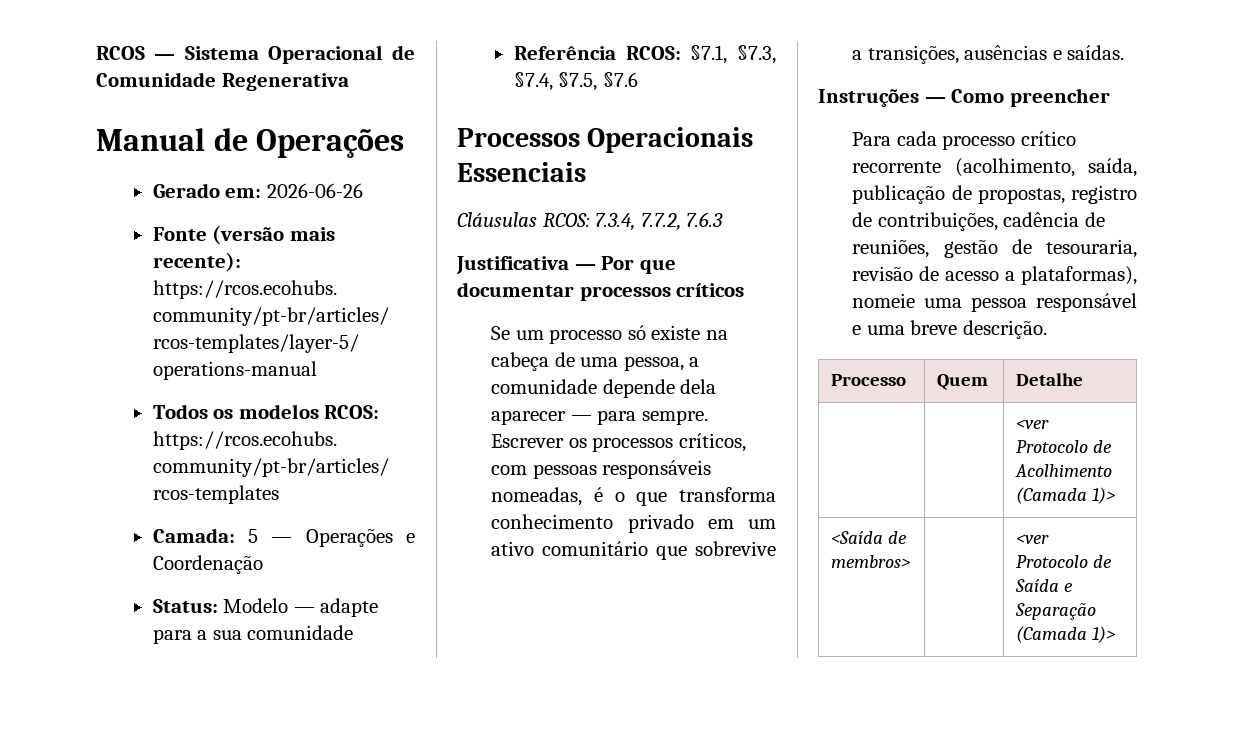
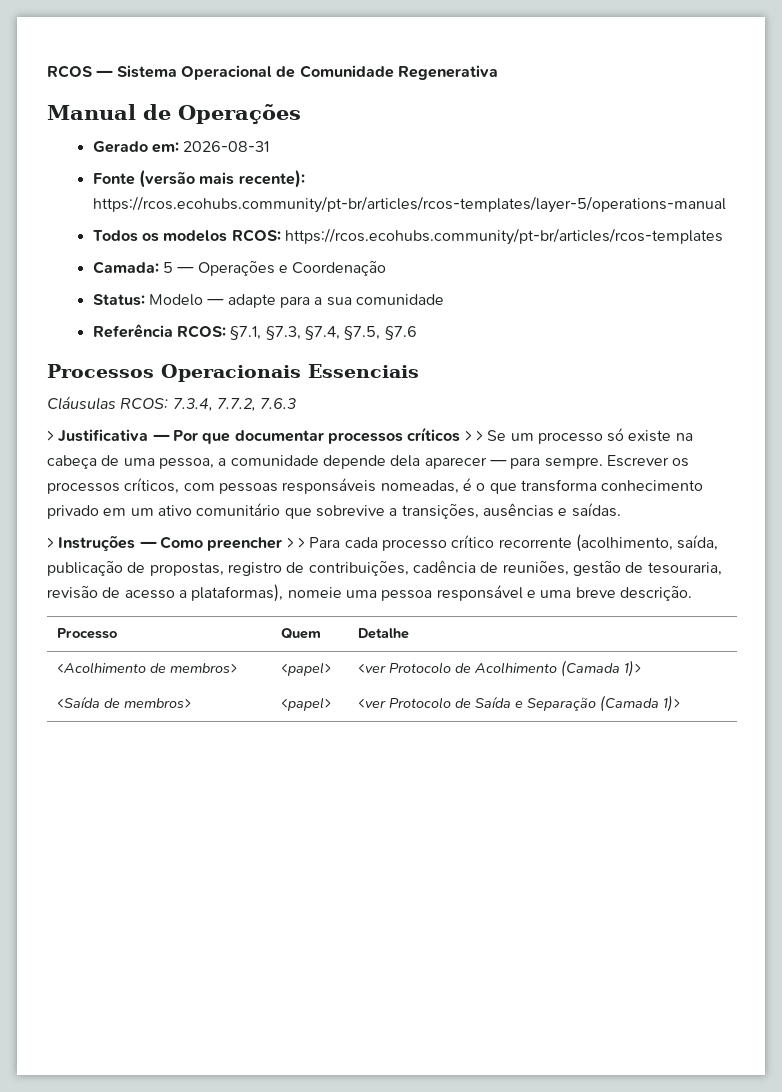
- Gerado em: 2026-06-26
+ Gerado em: 2026-08-31
- Justificativa — Por que documentar processos críticos
- Se um processo só existe na cabeça de uma pessoa, a comunidade depende dela aparecer — para sempre.
+ > Justificativa — Por que documentar processos críticos > > Se um processo só existe na cabeça de uma pessoa, a comunidade depende dela aparecer — para sempre.
- Instruções — Como preencher
- Para cada processo crítico recorrente (acolhimento, saída, publicação de propostas, registro de contribuições, cadência de reuniões, gestão de tesouraria, revisão de acesso a plataformas), nomeie uma pessoa responsável e uma breve descrição.
+ > Instruções — Como preencher > > Para cada processo crítico recorrente (acolhimento, saída, publicação de propostas, registro de contribuições, cadência de reuniões, gestão de tesouraria, revisão de acesso a plataformas), nomeie uma pessoa responsável e uma breve descrição.
- | | <ver Protocolo de Acolhimento (Camada 1)>
+ <Acolhimento de membros> | <papel> | <ver Protocolo de Acolhimento (Camada 1)>
- <Saída de membros> | | <ver Protocolo de Saída e Separação (Camada 1)>
+ <Saída de membros> | <papel> | <ver Protocolo de Saída e Separação (Camada 1)>

